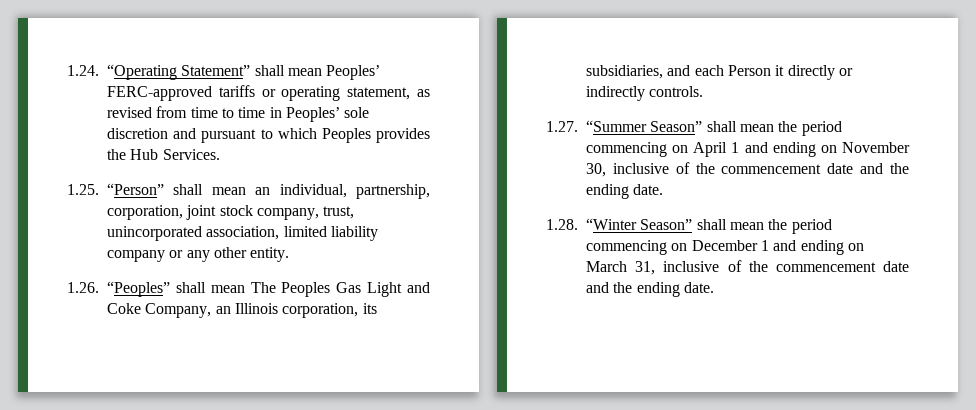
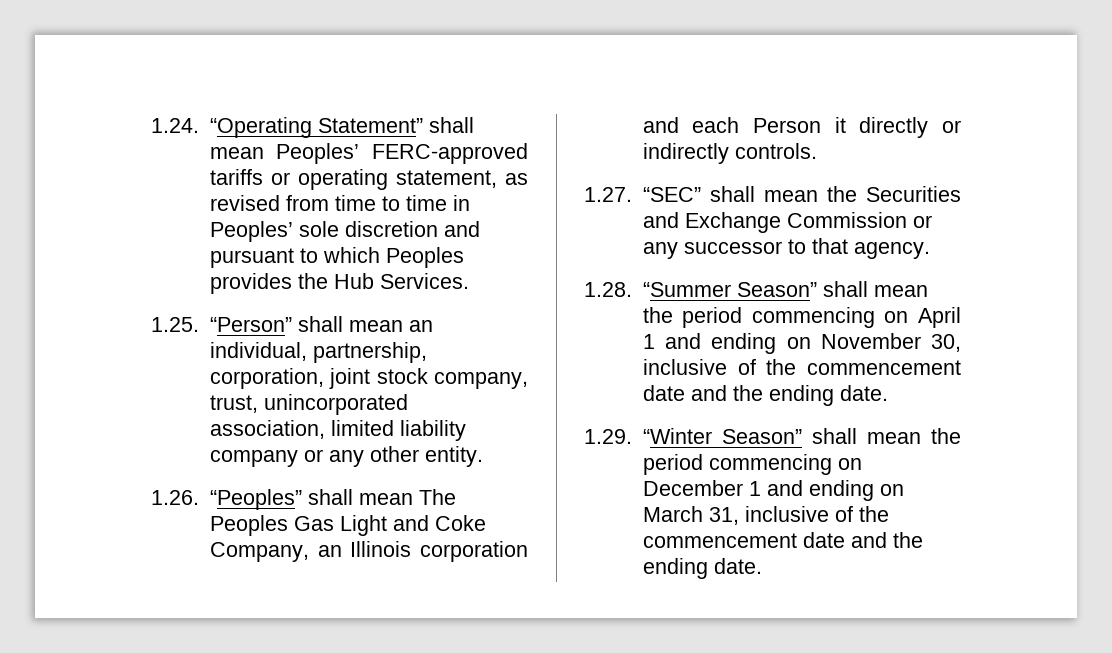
- 1.26. “Peoples” shall mean The Peoples Gas Light and Coke Company, an Illinois corporation, its subsidiaries, and each Person it directly or indirectly controls.
+ 1.26. “Peoples” shall mean The Peoples Gas Light and Coke Company, an Illinois corporation and each Person it directly or indirectly controls.
- 1.27. “Summer Season” shall mean the period commencing on April 1 and ending on November 30, inclusive of the commencement date and the ending date.
+ 1.27. “SEC” shall mean the Securities and Exchange Commission or any successor to that agency.
+ 1.28. “Summer Season” shall mean the period commencing on April 1 and ending on November 30, inclusive of the commencement date and the ending date.
- 1.28. “Winter Season” shall mean the period commencing on December 1 and ending on March 31, inclusive of the commencement date and the ending date.
+ 1.29. “Winter Season” shall mean the period commencing on December 1 and ending on March 31, inclusive of the commencement date and the ending date.

